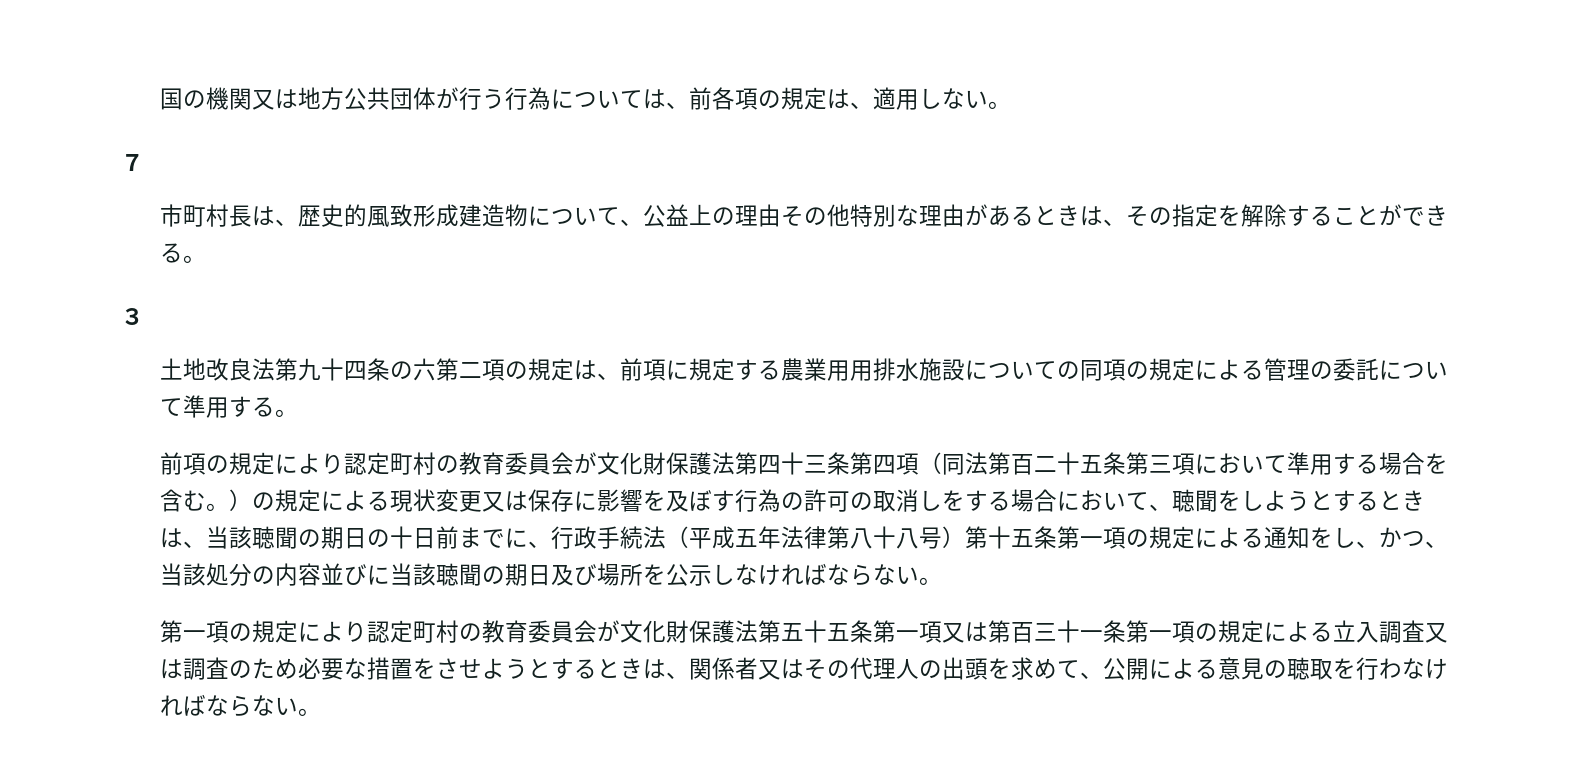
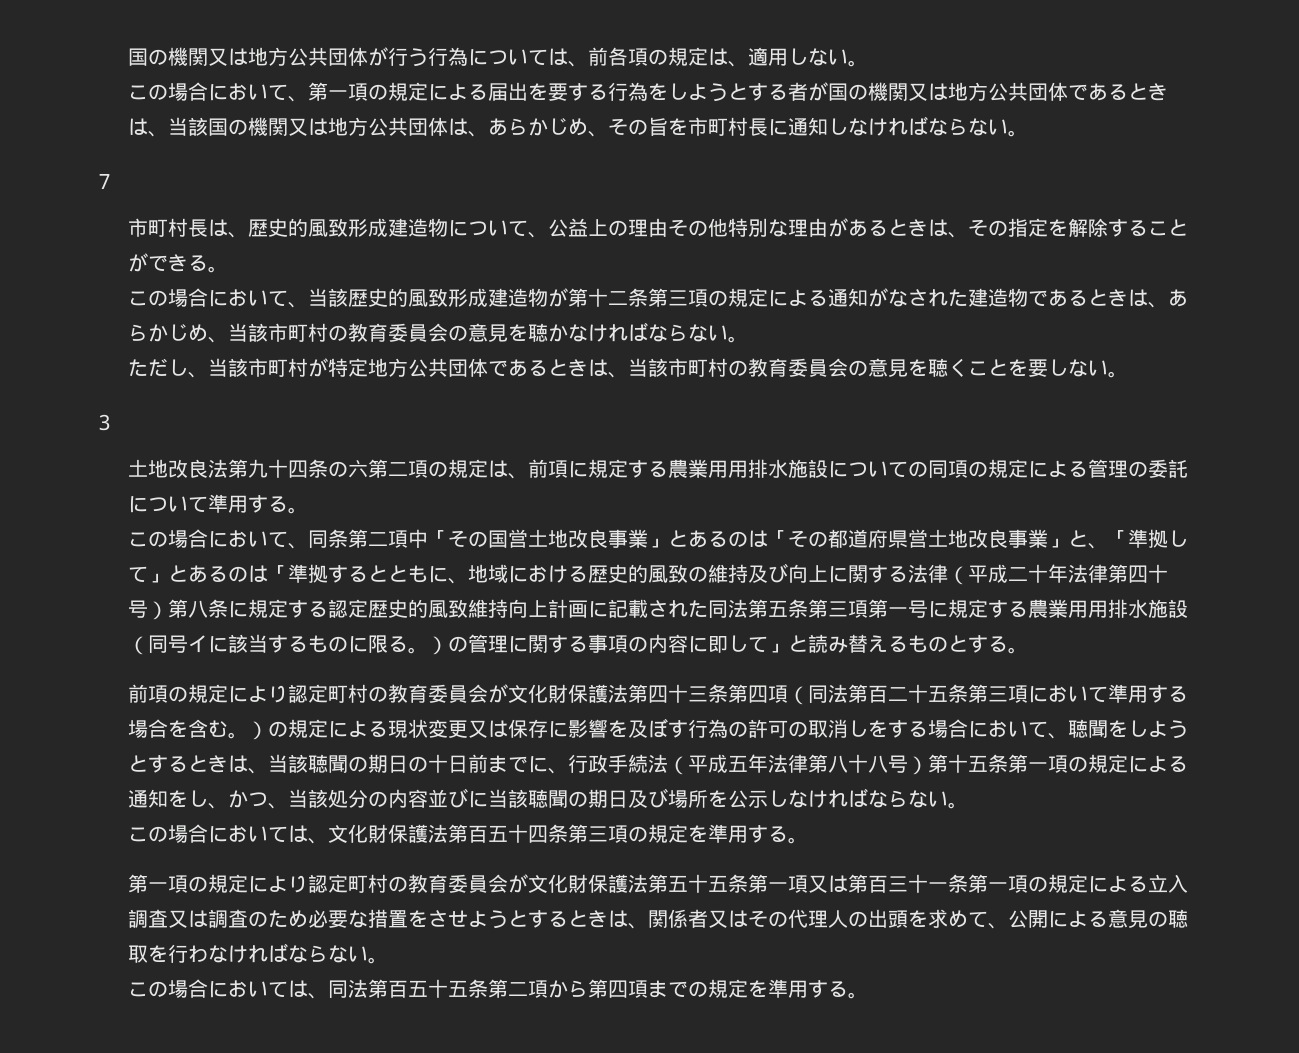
+ この場合において、第一項の規定による届出を要する行為をしようとする者が国の機関又は地方公共団体であるときは、当該国の機関又は地方公共団体は、あらかじめ、その旨を市町村長に通知しなければならない。
+ この場合において、当該歴史的風致形成建造物が第十二条第三項の規定による通知がなされた建造物であるときは、あらかじめ、当該市町村の教育委員会の意見を聴かなければならない。
+ ただし、当該市町村が特定地方公共団体であるときは、当該市町村の教育委員会の意見を聴くことを要しない。
+ この場合において、同条第二項中「その国営土地改良事業」とあるのは「その都道府県営土地改良事業」と、「準拠して」とあるのは「準拠するとともに、地域における歴史的風致の維持及び向上に関する法律（平成二十年法律第四十号）第八条に規定する認定歴史的風致維持向上計画に記載された同法第五条第三項第一号に規定する農業用用排水施設（同号イに該当するものに限る。）の管理に関する事項の内容に即して」と読み替えるものとする。
+ この場合においては、文化財保護法第百五十四条第三項の規定を準用する。
+ この場合においては、同法第百五十五条第二項から第四項までの規定を準用する。

